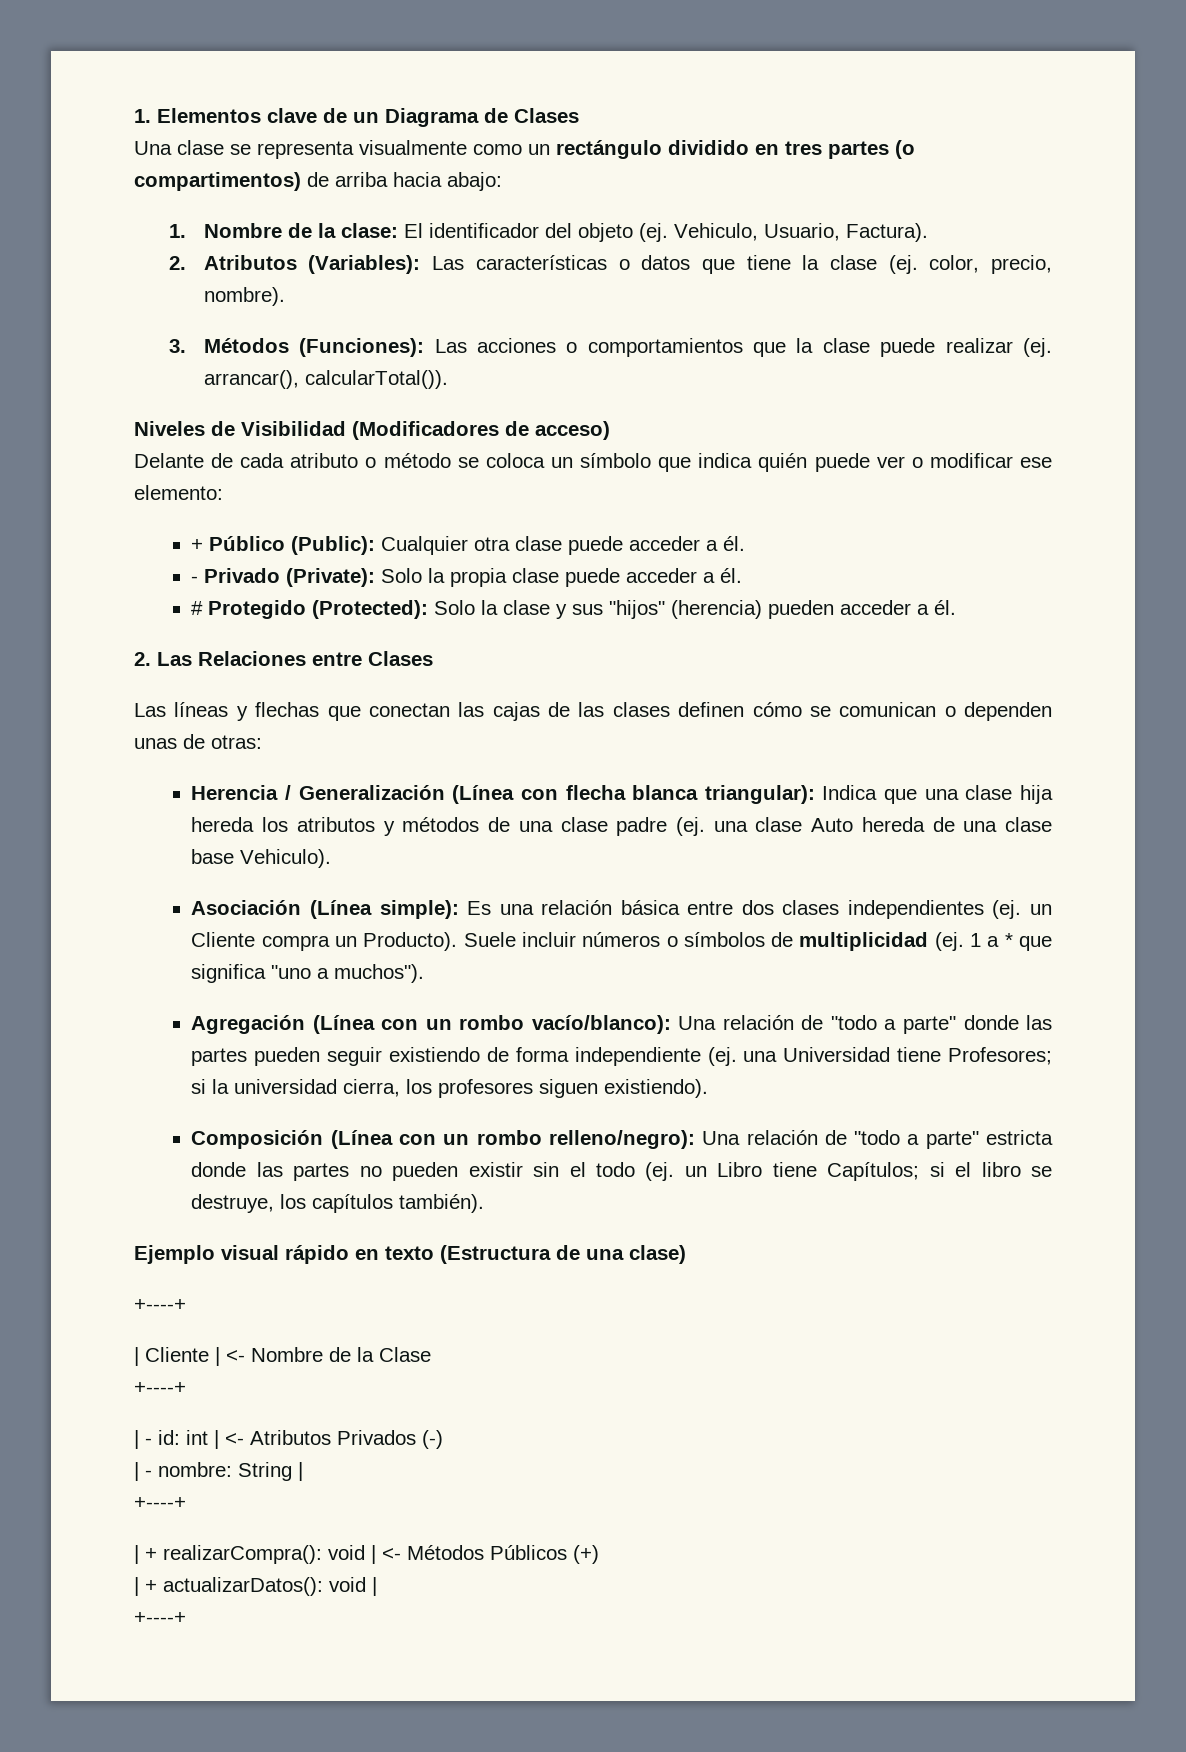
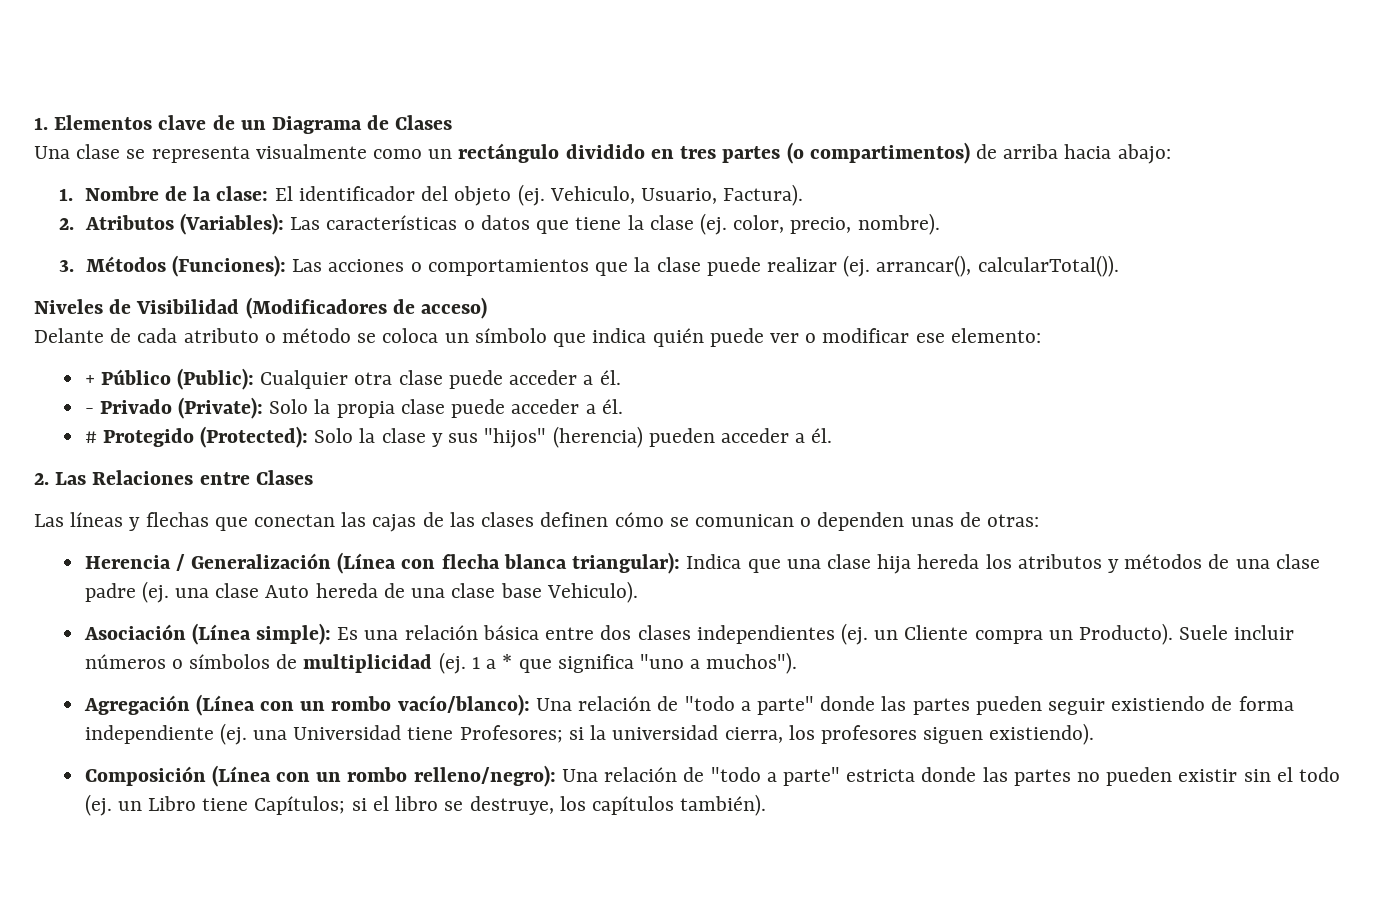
- Ejemplo visual rápido en texto (Estructura de una clase)
- +----+
- | Cliente | <- Nombre de la Clase
- +----+
- | - id: int | <- Atributos Privados (-)
- | - nombre: String |
- +----+
- | + realizarCompra(): void | <- Métodos Públicos (+)
- | + actualizarDatos(): void |
- +----+

